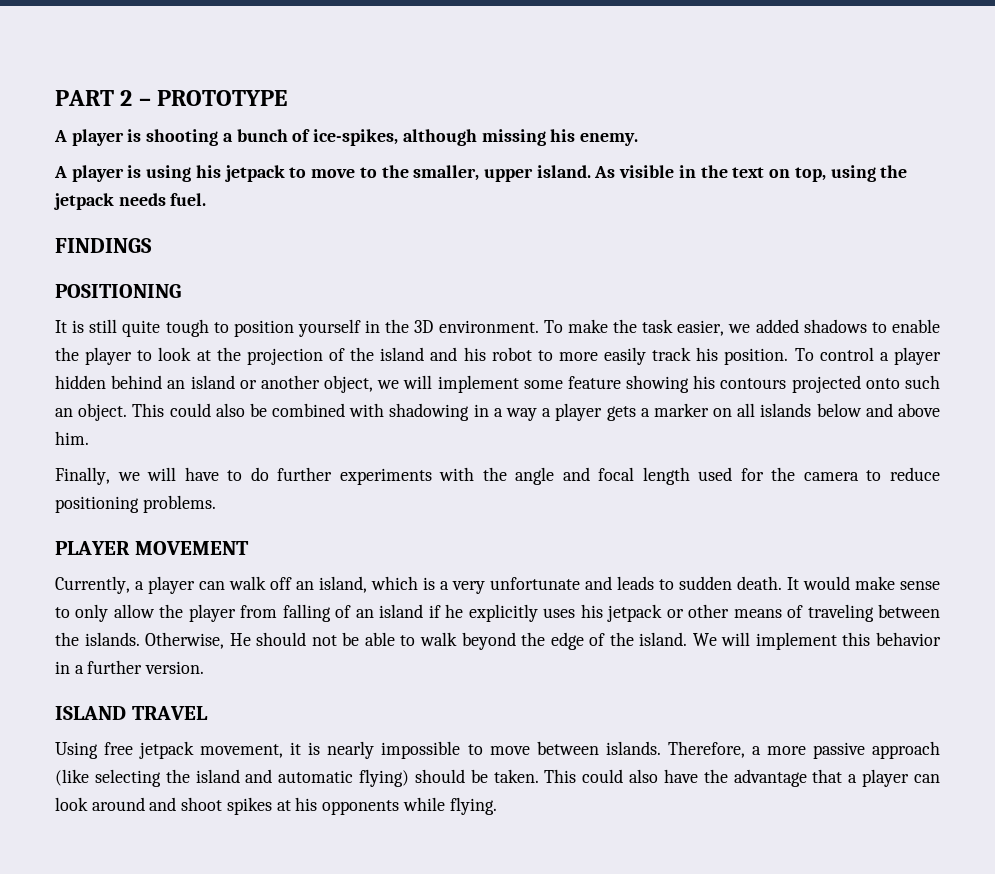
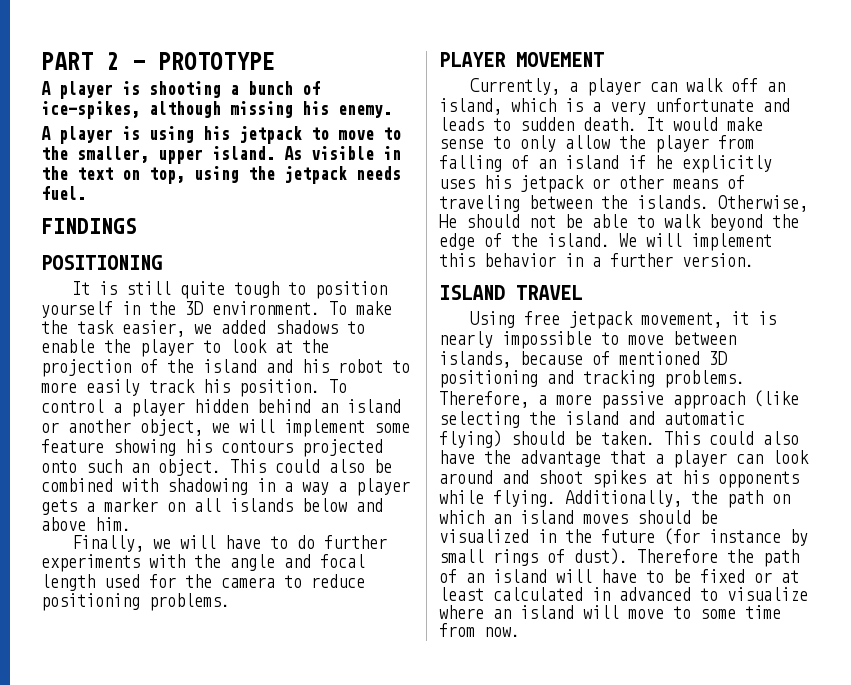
- Using free jetpack movement, it is nearly impossible to move between islands.
+ Using free jetpack movement, it is nearly impossible to move between islands, because of mentioned 3D positioning and tracking problems.
+ Additionally, the path on which an island moves should be visualized in the future (for instance by small rings of dust). Therefore the path of an island will have to be fixed or at least calculated in advanced to visualize where an island will move to some time from now.

